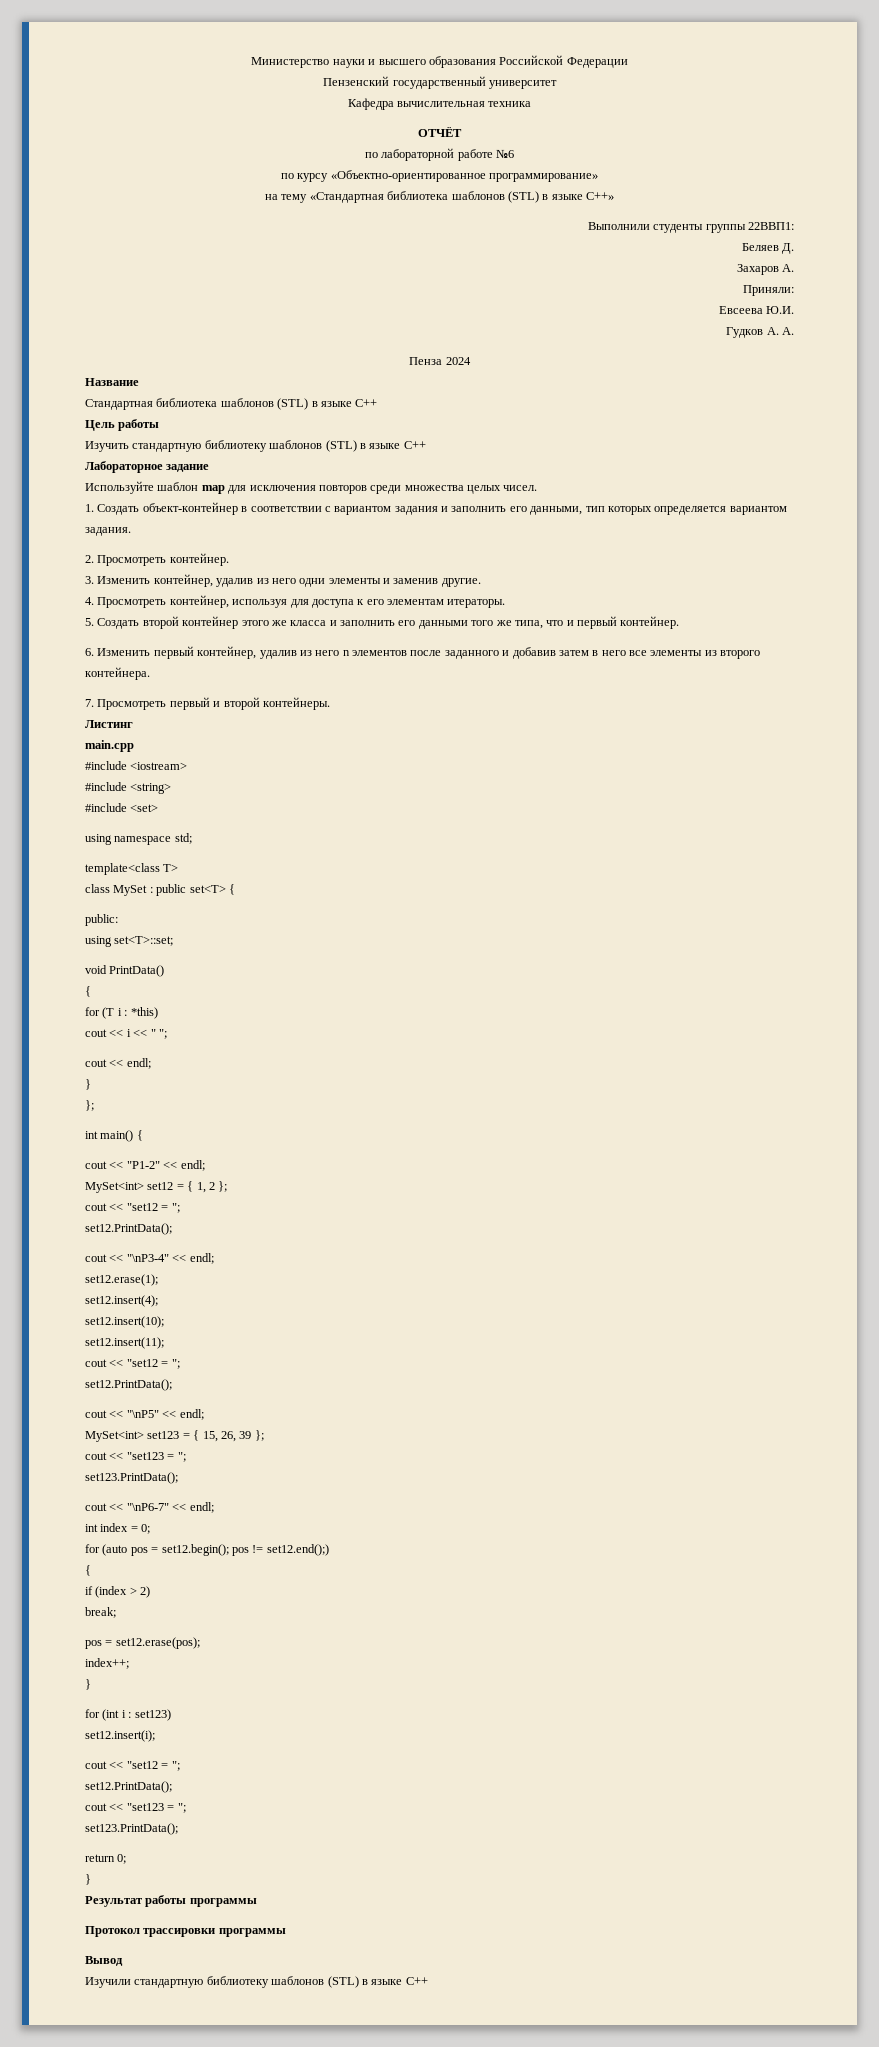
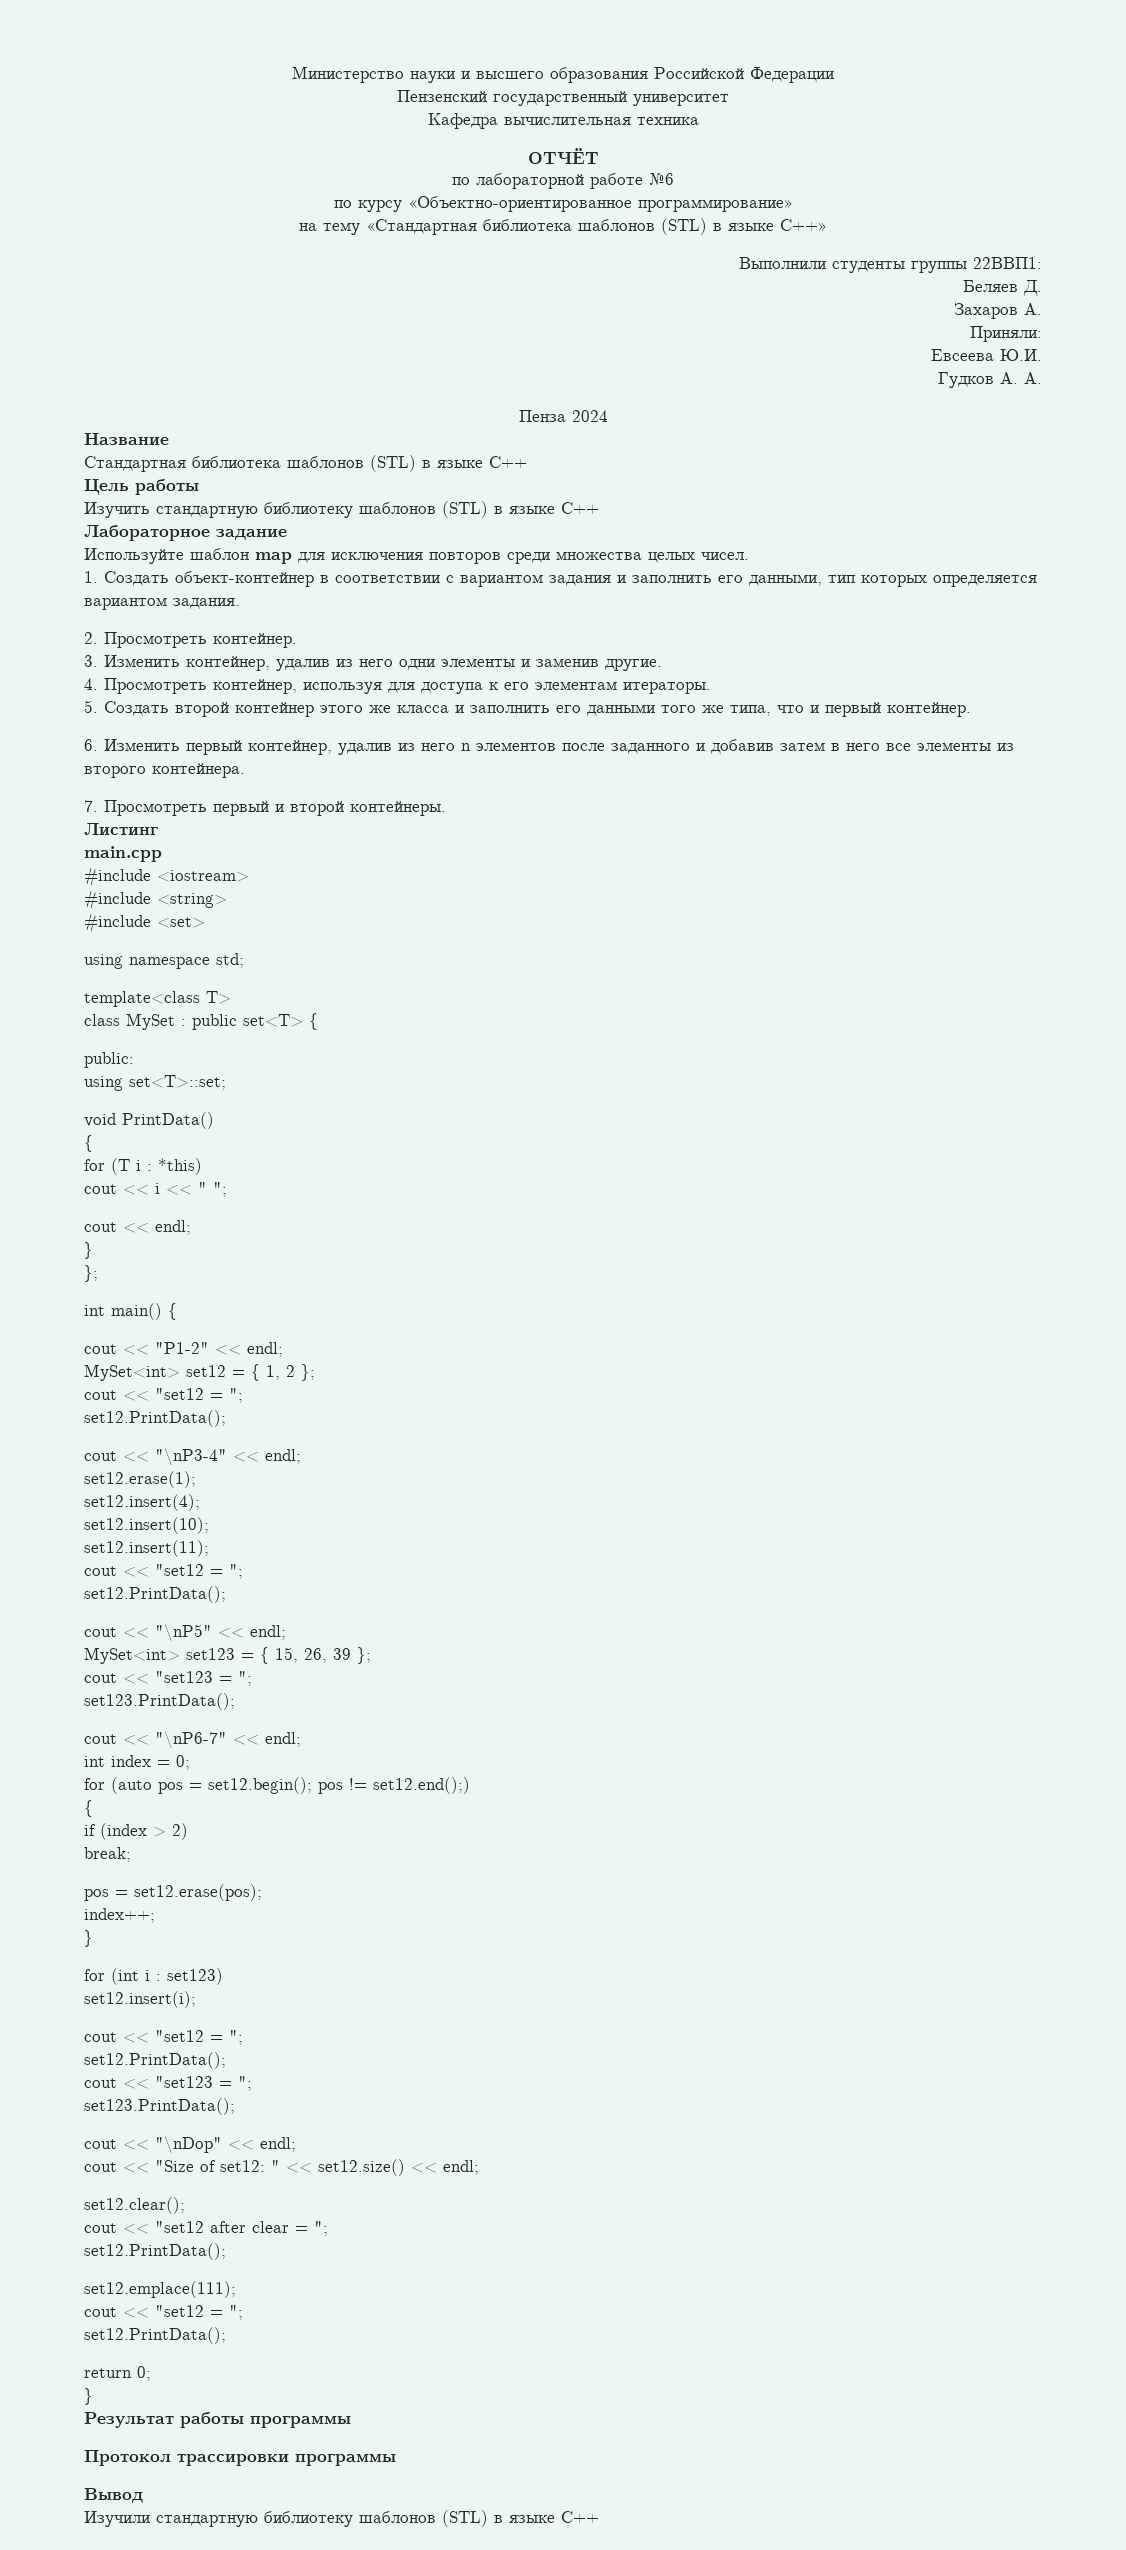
+ cout << "\nDop" << endl;
+ cout << "Size of set12: " << set12.size() << endl;
+ set12.clear();
+ cout << "set12 after clear = ";
+ set12.PrintData();
+ set12.emplace(111);
+ cout << "set12 = ";
+ set12.PrintData();

